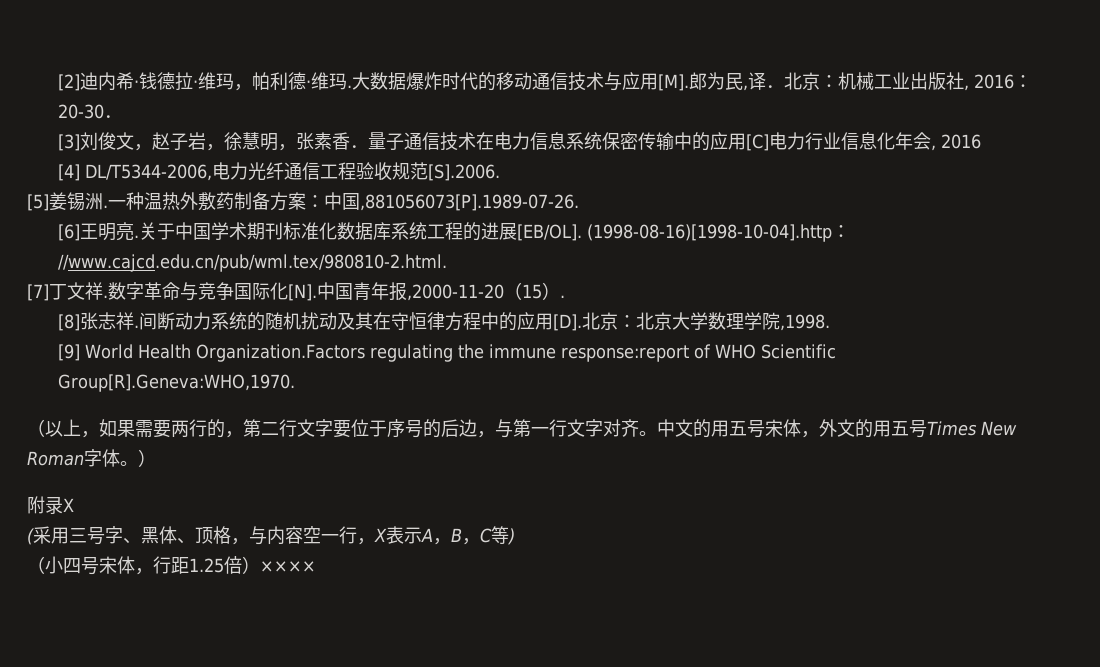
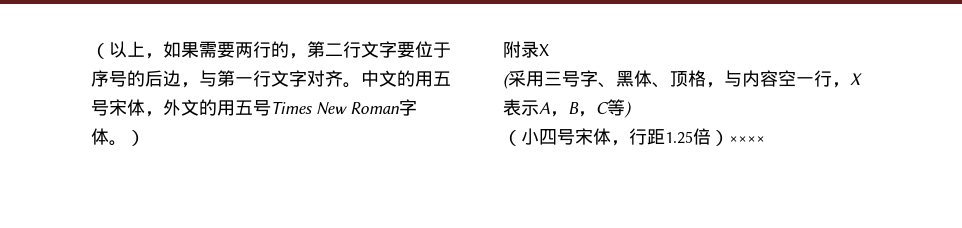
- [2]迪内希·钱德拉·维玛，帕利德·维玛.大数据爆炸时代的移动通信技术与应用[M].郎为民,译．北京：机械工业出版社, 2016：20-30．
- [3]刘俊文，赵子岩，徐慧明，张素香．量子通信技术在电力信息系统保密传输中的应用[C]电力行业信息化年会, 2016
- [4] DL/T5344-2006,电力光纤通信工程验收规范[S].2006.
- [5]姜锡洲.一种温热外敷药制备方案：中国,881056073[P].1989-07-26.
- [6]王明亮.关于中国学术期刊标准化数据库系统工程的进展[EB/OL]. (1998-08-16)[1998-10-04].http：//www.cajcd.edu.cn/pub/wml.tex/980810-2.html.
- [7]丁文祥.数字革命与竞争国际化[N].中国青年报,2000-11-20（15）.
- [8]张志祥.间断动力系统的随机扰动及其在守恒律方程中的应用[D].北京：北京大学数理学院,1998.
- [9] World Health Organization.Factors regulating the immune response:report of WHO Scientific Group[R].Geneva:WHO,1970.

